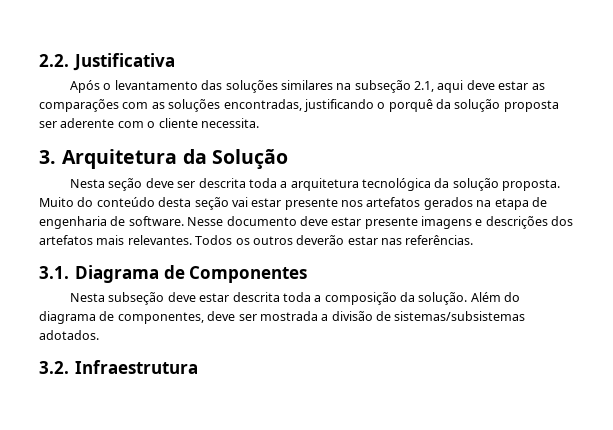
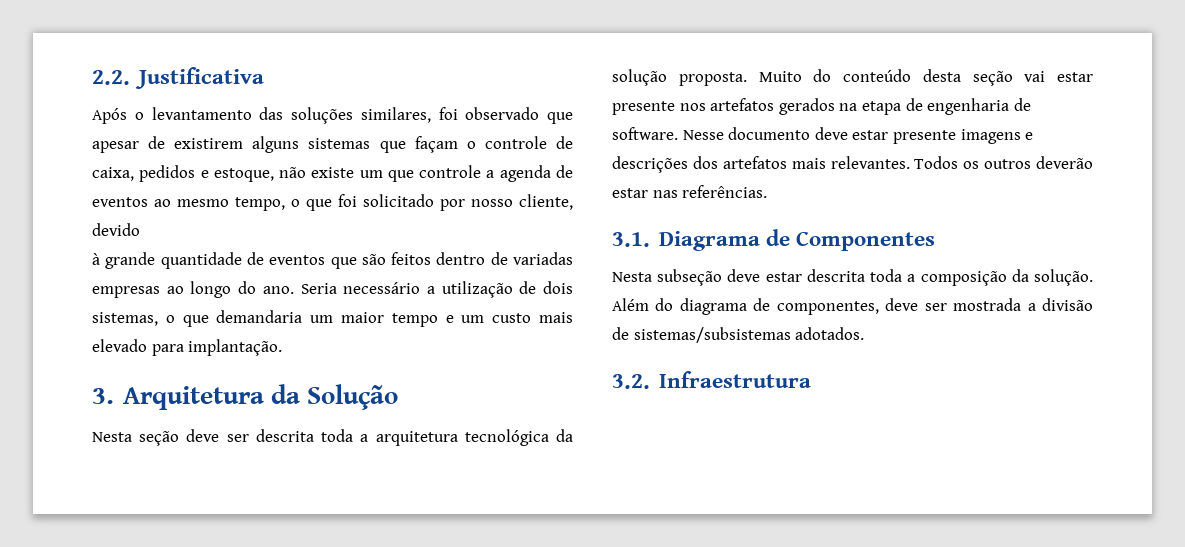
- Após o levantamento das soluções similares na subseção 2.1, aqui deve estar as comparações com as soluções encontradas, justificando o porquê da solução proposta ser aderente com o cliente necessita.
+ Após o levantamento das soluções similares, foi observado que apesar de existirem alguns sistemas que façam o controle de caixa, pedidos e estoque, não existe um que controle a agenda de eventos ao mesmo tempo, o que foi solicitado por nosso cliente, devido
+ à grande quantidade de eventos que são feitos dentro de variadas empresas ao longo do ano. Seria necessário a utilização de dois sistemas, o que demandaria um maior tempo e um custo mais elevado para implantação.

